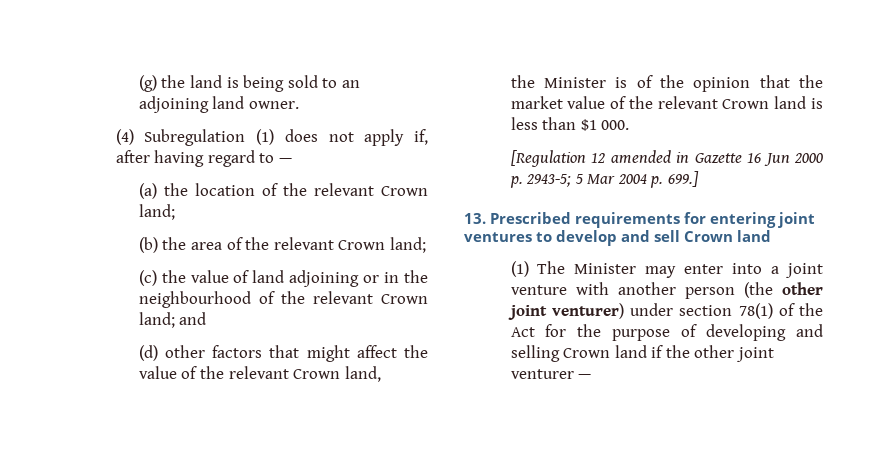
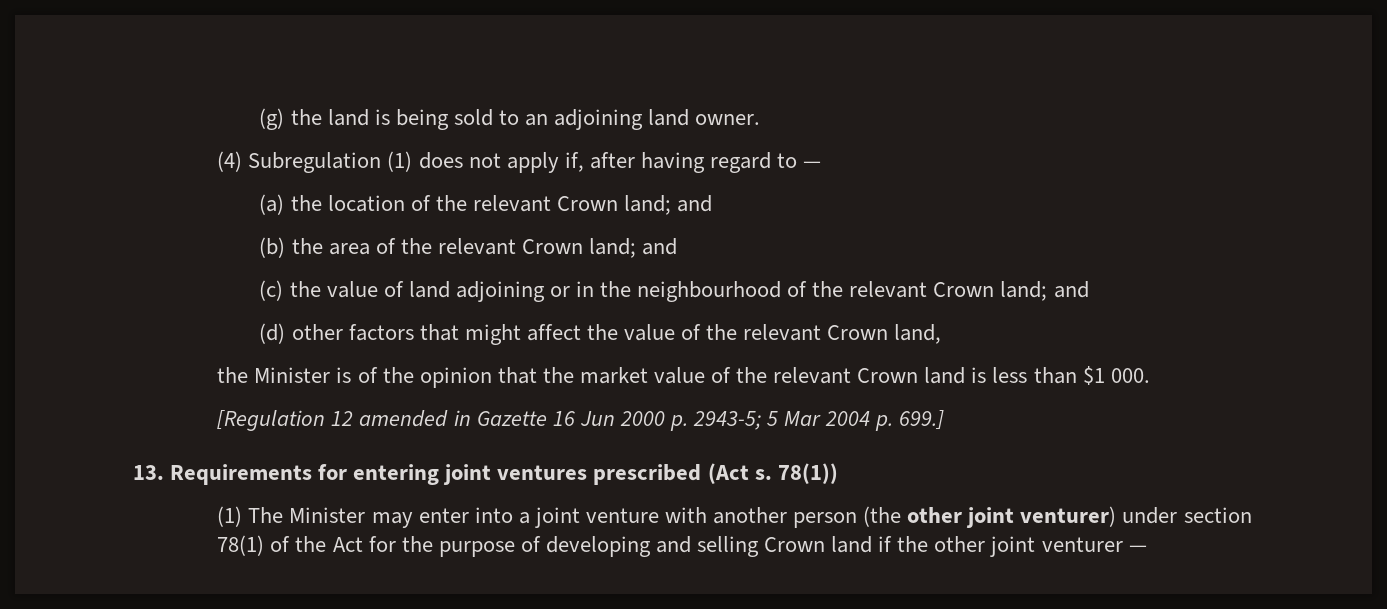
- (a) the location of the relevant Crown land;
+ (a) the location of the relevant Crown land; and
- (b) the area of the relevant Crown land;
+ (b) the area of the relevant Crown land; and
- 13. Prescribed requirements for entering joint ventures to develop and sell Crown land
+ 13. Requirements for entering joint ventures prescribed (Act s. 78(1))

